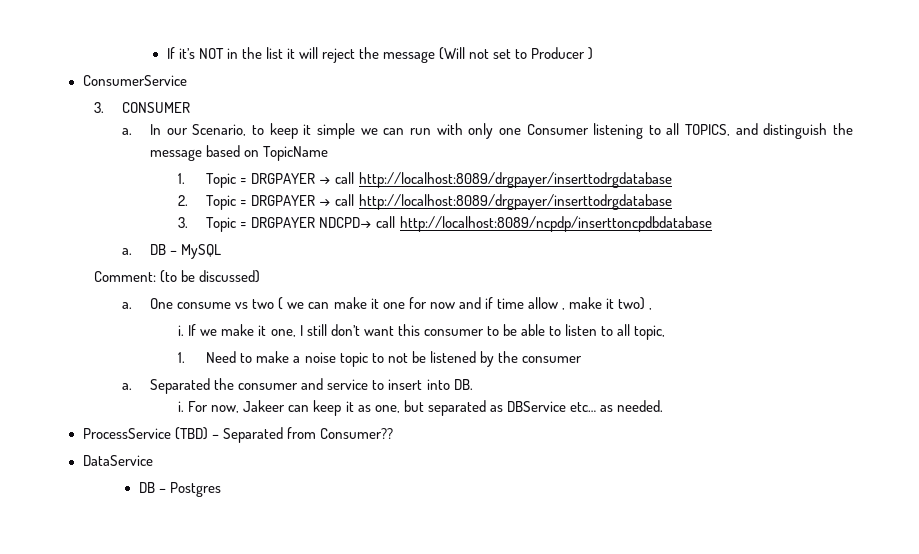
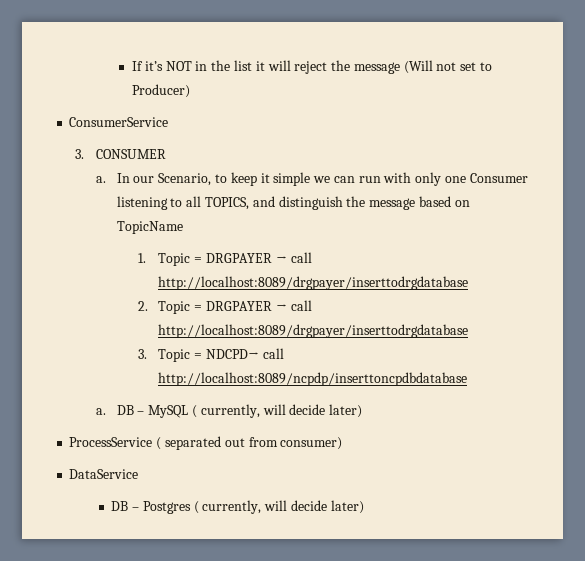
- If it’s NOT in the list it will reject the message (Will not set to Producer )
+ If it’s NOT in the list it will reject the message (Will not set to Producer)
- 3. Topic = DRGPAYER NDCPD→ call http://localhost:8089/ncpdp/inserttoncpdbdatabase
+ 3. Topic = NDCPD→ call http://localhost:8089/ncpdp/inserttoncpdbdatabase
- DB – MySQL
- Comment: (to be discussed)
- a. One consume vs two ( we can make it one for now and if time allow , make it two) ,
- i. If we make it one, I still don’t want this consumer to be able to listen to all topic,
- 1. Need to make a noise topic to not be listened by the consumer
- a. Separated the consumer and service to insert into DB.
- i. For now, Jakeer can keep it as one, but separated as DBService etc… as needed.
- ProcessService (TBD) – Separated from Consumer??
+ DB – MySQL ( currently, will decide later)
+ ProcessService ( separated out from consumer)
- DB – Postgres
+ DB – Postgres ( currently, will decide later)

